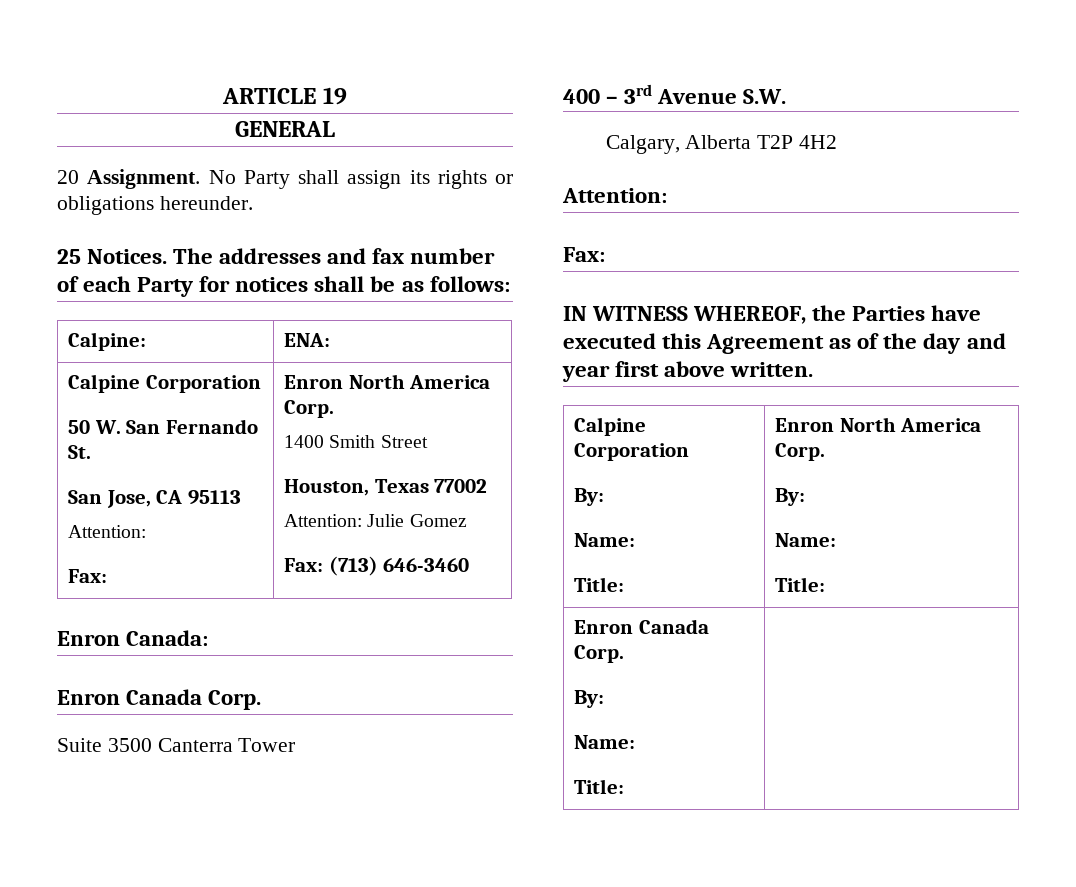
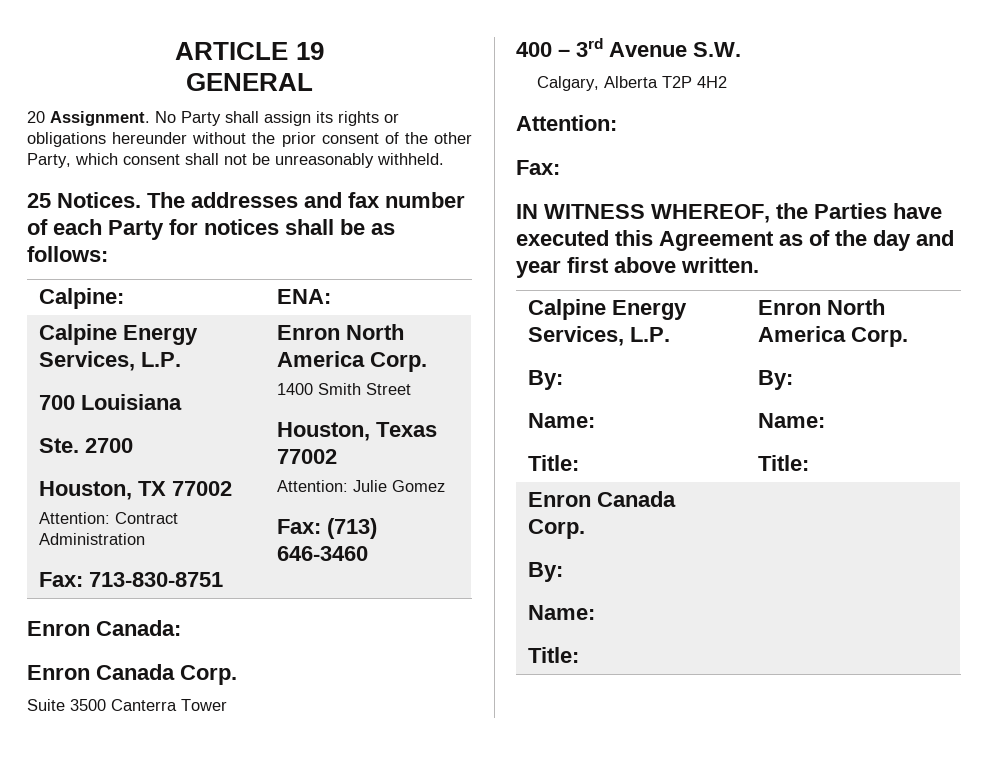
- No Party shall assign its rights or obligations hereunder.
+ No Party shall assign its rights or obligations hereunder without the prior consent of the other Party, which consent shall not be unreasonably withheld.
  Calpine: | ENA:
- Calpine Corporation
- 50 W. San Fernando St.
- San Jose, CA 95113
- Attention:
- Fax: | Enron North America Corp.
+ Calpine Energy Services, L.P.
+ 700 Louisiana
+ Ste. 2700
+ Houston, TX 77002
+ Attention: Contract Administration
+ Fax: 713-830-8751 | Enron North America Corp.
  IN WITNESS WHEREOF, the Parties have executed this Agreement as of the day and year first above written.
- Calpine Corporation
+ Calpine Energy Services, L.P.

